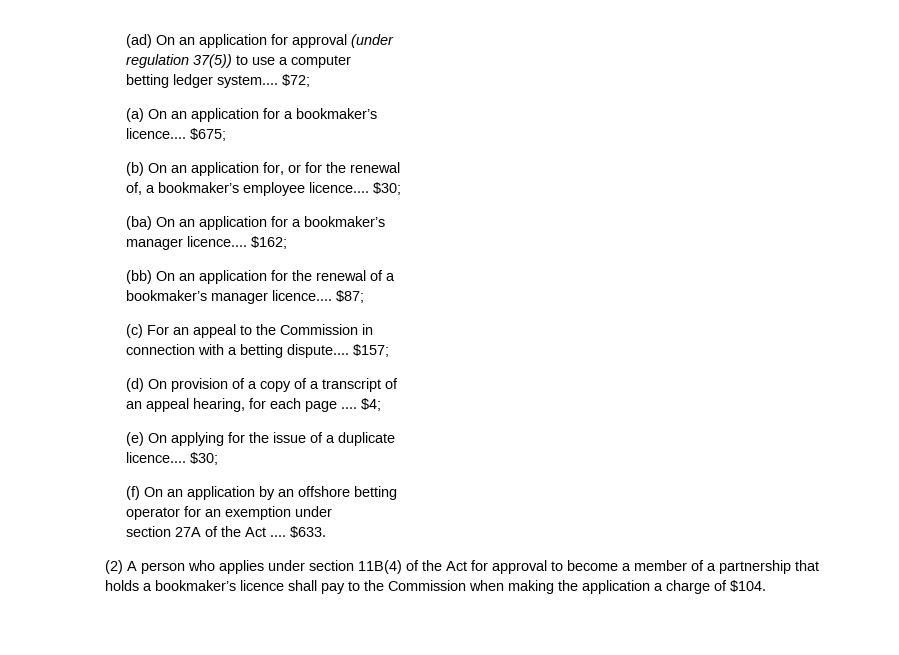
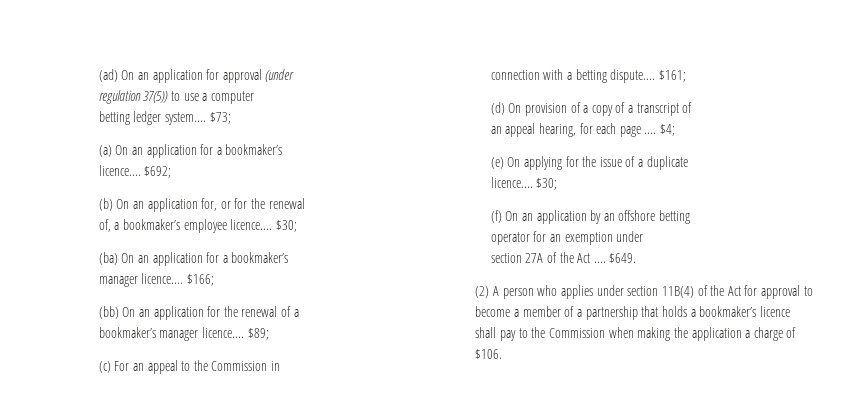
- $72;
+ $73;
- $675;
+ $692;
- $162;
+ $166;
- $87;
+ $89;
- $157;
+ $161;
- $633.
+ $649.
- (2) A person who applies under section 11B(4) of the Act for approval to become a member of a partnership that holds a bookmaker’s licence shall pay to the Commission when making the application a charge of $104.
+ (2) A person who applies under section 11B(4) of the Act for approval to become a member of a partnership that holds a bookmaker’s licence shall pay to the Commission when making the application a charge of $106.

